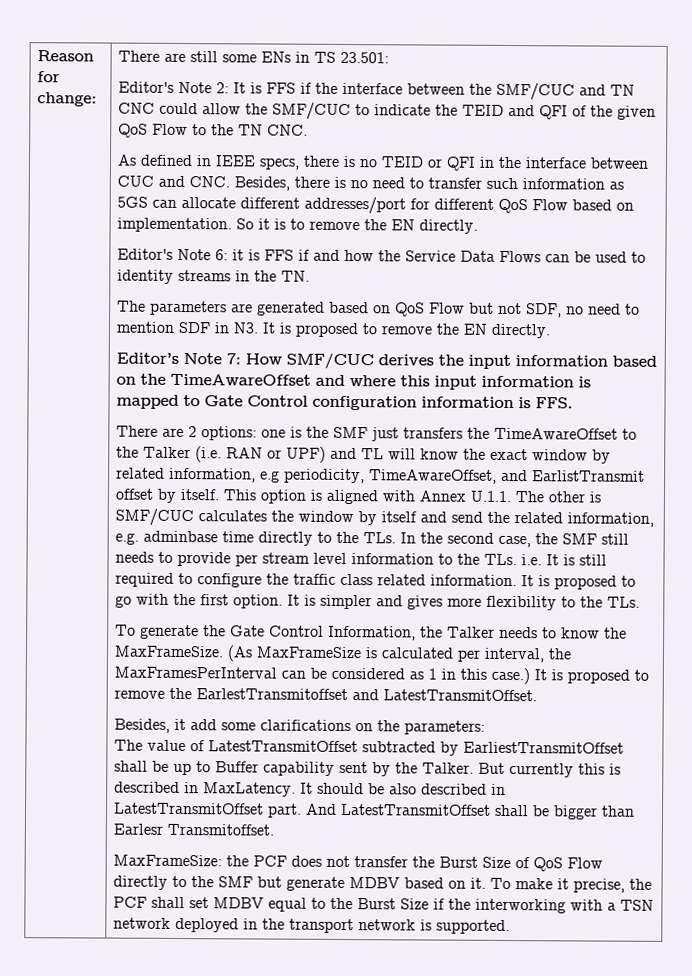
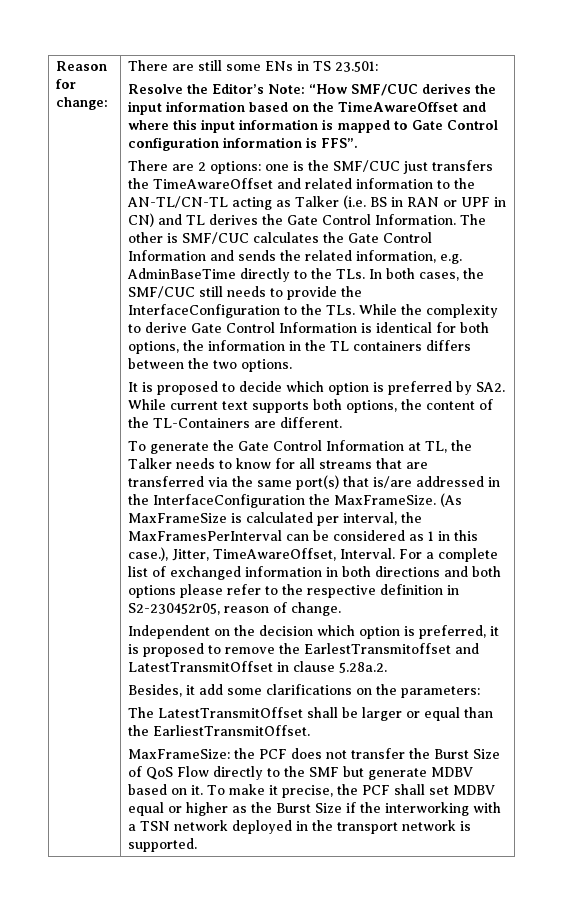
- Editor's Note 2: It is FFS if the interface between the SMF/CUC and TN CNC could allow the SMF/CUC to indicate the TEID and QFI of the given QoS Flow to the TN CNC.
- As defined in IEEE specs, there is no TEID or QFI in the interface between CUC and CNC. Besides, there is no need to transfer such information as 5GS can allocate different addresses/port for different QoS Flow based on implementation. So it is to remove the EN directly.
- Editor's Note 6: it is FFS if and how the Service Data Flows can be used to identity streams in the TN.
- The parameters are generated based on QoS Flow but not SDF, no need to mention SDF in N3. It is proposed to remove the EN directly.
- Editor’s Note 7: How SMF/CUC derives the input information based on the TimeAwareOffset and where this input information is mapped to Gate Control configuration information is FFS.
+ Resolve the Editor’s Note: “How SMF/CUC derives the input information based on the TimeAwareOffset and where this input information is mapped to Gate Control configuration information is FFS”.
- There are 2 options: one is the SMF just transfers the TimeAwareOffset to the Talker (i.e. RAN or UPF) and TL will know the exact window by related information, e.g periodicity, TimeAwareOffset, and EarlistTransmit offset by itself. This option is aligned with Annex U.1.1. The other is SMF/CUC calculates the window by itself and send the related information, e.g. adminbase time directly to the TLs. In the second case, the SMF still needs to provide per stream level information to the TLs. i.e. It is still required to configure the traffic class related information. It is proposed to go with the first option. It is simpler and gives more flexibility to the TLs.
+ There are 2 options: one is the SMF/CUC just transfers the TimeAwareOffset and related information to the AN-TL/CN-TL acting as Talker (i.e. BS in RAN or UPF in CN) and TL derives the Gate Control Information. The other is SMF/CUC calculates the Gate Control Information and sends the related information, e.g. AdminBaseTime directly to the TLs. In both cases, the SMF/CUC still needs to provide the InterfaceConfiguration to the TLs. While the complexity to derive Gate Control Information is identical for both options, the information in the TL containers differs between the two options.
+ It is proposed to decide which option is preferred by SA2. While current text supports both options, the content of the TL-Containers are different.
- To generate the Gate Control Information, the Talker needs to know the MaxFrameSize.
+ To generate the Gate Control Information at TL, the Talker needs to know for all streams that are transferred via the same port(s) that is/are addressed in the InterfaceConfiguration the MaxFrameSize.
- (As MaxFrameSize is calculated per interval, the MaxFramesPerInterval can be considered as 1 in this case.) It is proposed to remove the EarlestTransmitoffset and LatestTransmitOffset.
+ (As MaxFrameSize is calculated per interval, the MaxFramesPerInterval can be considered as 1 in this case.), Jitter, TimeAwareOffset, Interval. For a complete list of exchanged information in both directions and both options please refer to the respective definition in S2-230452r05, reason of change.
+ Independent on the decision which option is preferred, it is proposed to remove the EarlestTransmitoffset and LatestTransmitOffset in clause 5.28a.2.
- The value of LatestTransmitOffset subtracted by EarliestTransmitOffset shall be up to Buffer capability sent by the Talker. But currently this is described in MaxLatency. It should be also described in LatestTransmitOffset part. And LatestTransmitOffset shall be bigger than Earlesr Transmitoffset.
+ The LatestTransmitOffset shall be larger or equal than the EarliestTransmitOffset.
- To make it precise, the PCF shall set MDBV equal to the Burst Size if the interworking with a TSN network deployed in the transport network is supported.
+ To make it precise, the PCF shall set MDBV equal or higher as the Burst Size if the interworking with a TSN network deployed in the transport network is supported.

